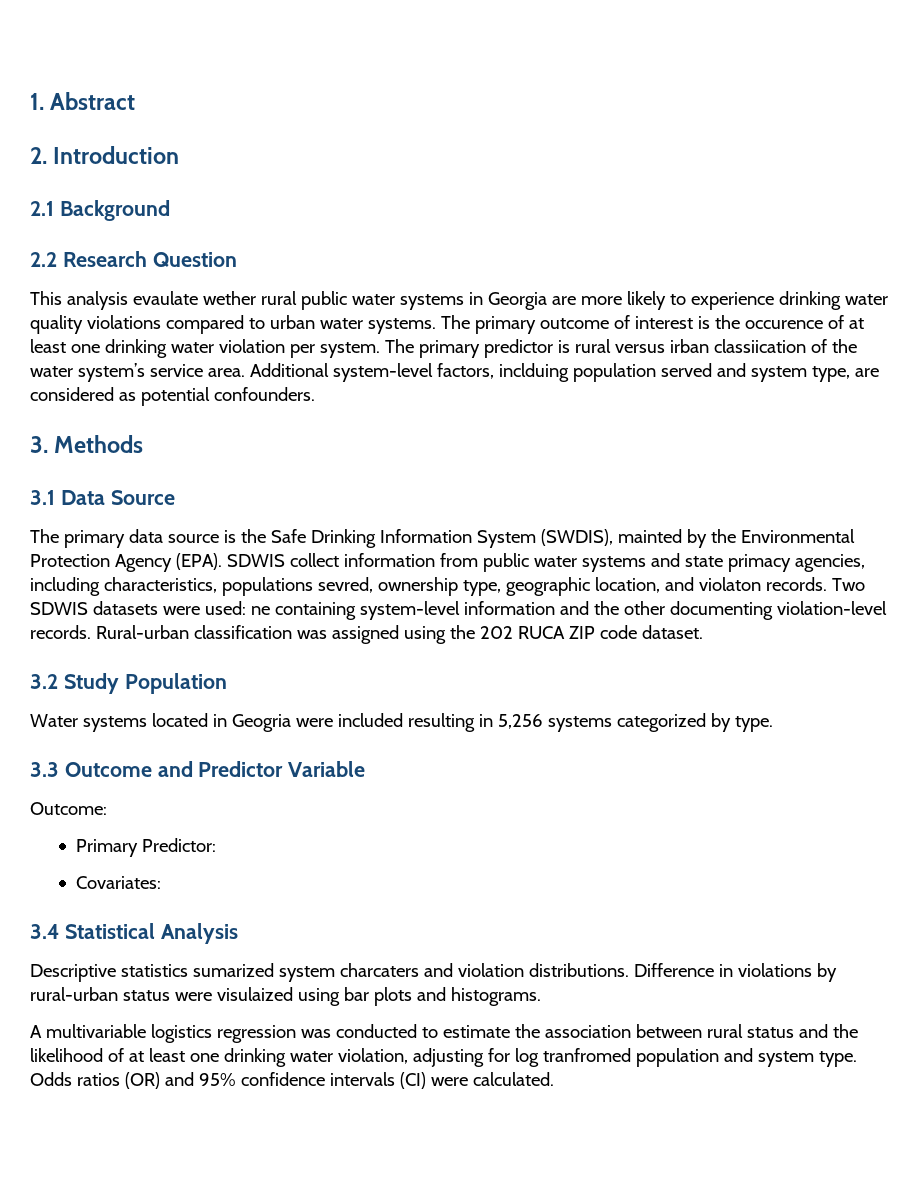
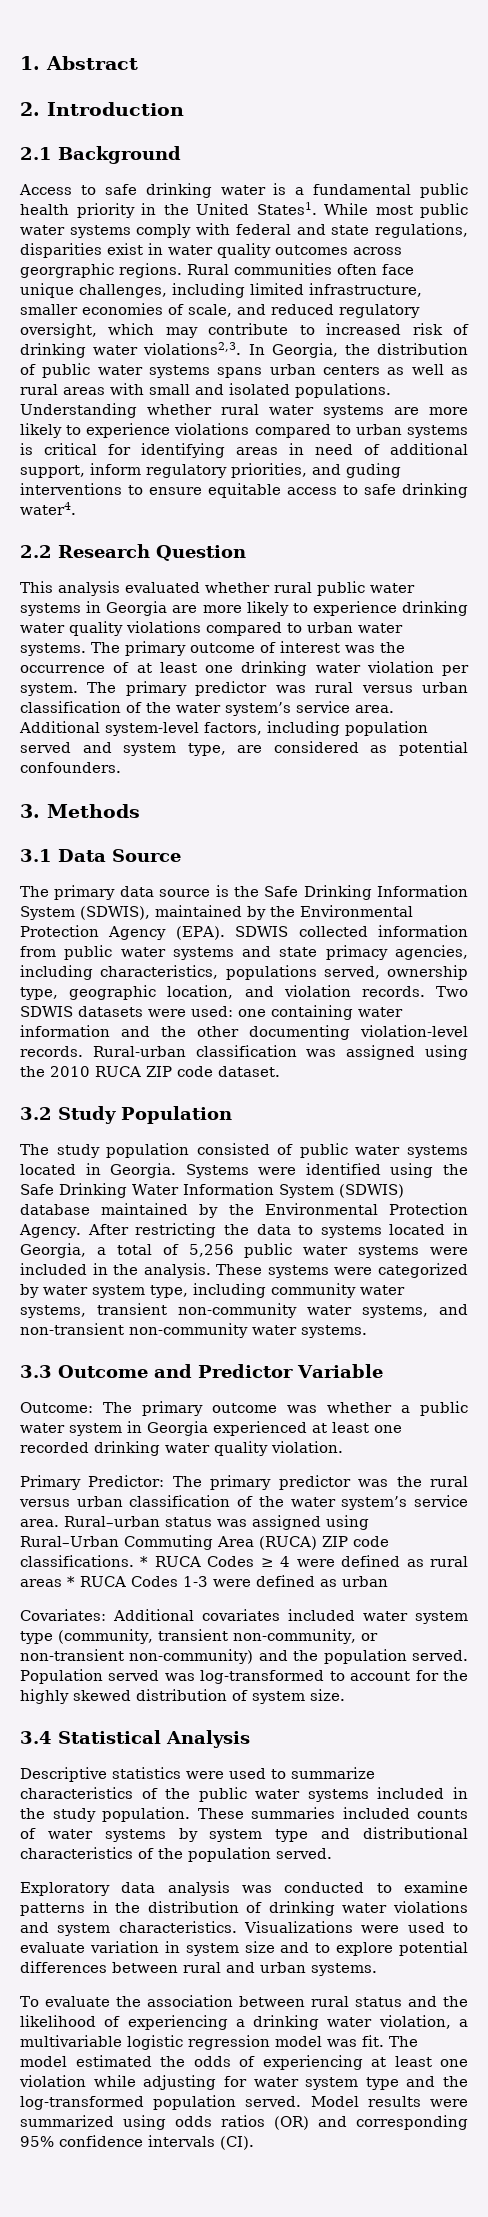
+ Access to safe drinking water is a fundamental public health priority in the United States1. While most public water systems comply with federal and state regulations, disparities exist in water quality outcomes across georgraphic regions. Rural communities often face unique challenges, including limited infrastructure, smaller economies of scale, and reduced regulatory oversight, which may contribute to increased risk of drinking water violations2,3. In Georgia, the distribution of public water systems spans urban centers as well as rural areas with small and isolated populations. Understanding whether rural water systems are more likely to experience violations compared to urban systems is critical for identifying areas in need of additional support, inform regulatory priorities, and guding interventions to ensure equitable access to safe drinking water4.
- This analysis evaulate wether rural public water systems in Georgia are more likely to experience drinking water quality violations compared to urban water systems.
+ This analysis evaluated whether rural public water systems in Georgia are more likely to experience drinking water quality violations compared to urban water systems.
- The primary outcome of interest is the occurence of at least one drinking water violation per system.
+ The primary outcome of interest was the occurrence of at least one drinking water violation per system.
- The primary predictor is rural versus irban classiication of the water system’s service area.
+ The primary predictor was rural versus urban classification of the water system’s service area.
- Additional system-level factors, inclduing population served and system type, are considered as potential confounders.
+ Additional system-level factors, including population served and system type, are considered as potential confounders.
- The primary data source is the Safe Drinking Information System (SWDIS), mainted by the Environmental Protection Agency (EPA).
+ The primary data source is the Safe Drinking Information System (SDWIS), maintained by the Environmental Protection Agency (EPA).
- SDWIS collect information from public water systems and state primacy agencies, including characteristics, populations sevred, ownership type, geographic location, and violaton records.
+ SDWIS collected information from public water systems and state primacy agencies, including characteristics, populations served, ownership type, geographic location, and violation records.
- Two SDWIS datasets were used: ne containing system-level information and the other documenting violation-level records.
+ Two SDWIS datasets were used: one containing water information and the other documenting violation-level records.
- Rural-urban classification was assigned using the 202 RUCA ZIP code dataset.
+ Rural-urban classification was assigned using the 2010 RUCA ZIP code dataset.
- Water systems located in Geogria were included resulting in 5,256 systems categorized by type.
+ The study population consisted of public water systems located in Georgia. Systems were identified using the Safe Drinking Water Information System (SDWIS) database maintained by the Environmental Protection Agency. After restricting the data to systems located in Georgia, a total of 5,256 public water systems were included in the analysis. These systems were categorized by water system type, including community water systems, transient non-community water systems, and non-transient non-community water systems.
- Outcome:
- Primary Predictor:
- Covariates:
+ Outcome: The primary outcome was whether a public water system in Georgia experienced at least one recorded drinking water quality violation.
+ Primary Predictor: The primary predictor was the rural versus urban classification of the water system’s service area. Rural–urban status was assigned using Rural–Urban Commuting Area (RUCA) ZIP code classifications. * RUCA Codes ≥ 4 were defined as rural areas * RUCA Codes 1-3 were defined as urban
+ Covariates: Additional covariates included water system type (community, transient non-community, or non-transient non-community) and the population served. Population served was log-transformed to account for the highly skewed distribution of system size.
- Descriptive statistics sumarized system charcaters and violation distributions. Difference in violations by rural-urban status were visulaized using bar plots and histograms.
- A multivariable logistics regression was conducted to estimate the association between rural status and the likelihood of at least one drinking water violation, adjusting for log tranfromed population and system type. Odds ratios (OR) and 95% confidence intervals (CI) were calculated.
+ Descriptive statistics were used to summarize characteristics of the public water systems included in the study population. These summaries included counts of water systems by system type and distributional characteristics of the population served.
+ Exploratory data analysis was conducted to examine patterns in the distribution of drinking water violations and system characteristics. Visualizations were used to evaluate variation in system size and to explore potential differences between rural and urban systems.
+ To evaluate the association between rural status and the likelihood of experiencing a drinking water violation, a multivariable logistic regression model was fit. The model estimated the odds of experiencing at least one violation while adjusting for water system type and the log-transformed population served. Model results were summarized using odds ratios (OR) and corresponding 95% confidence intervals (CI).

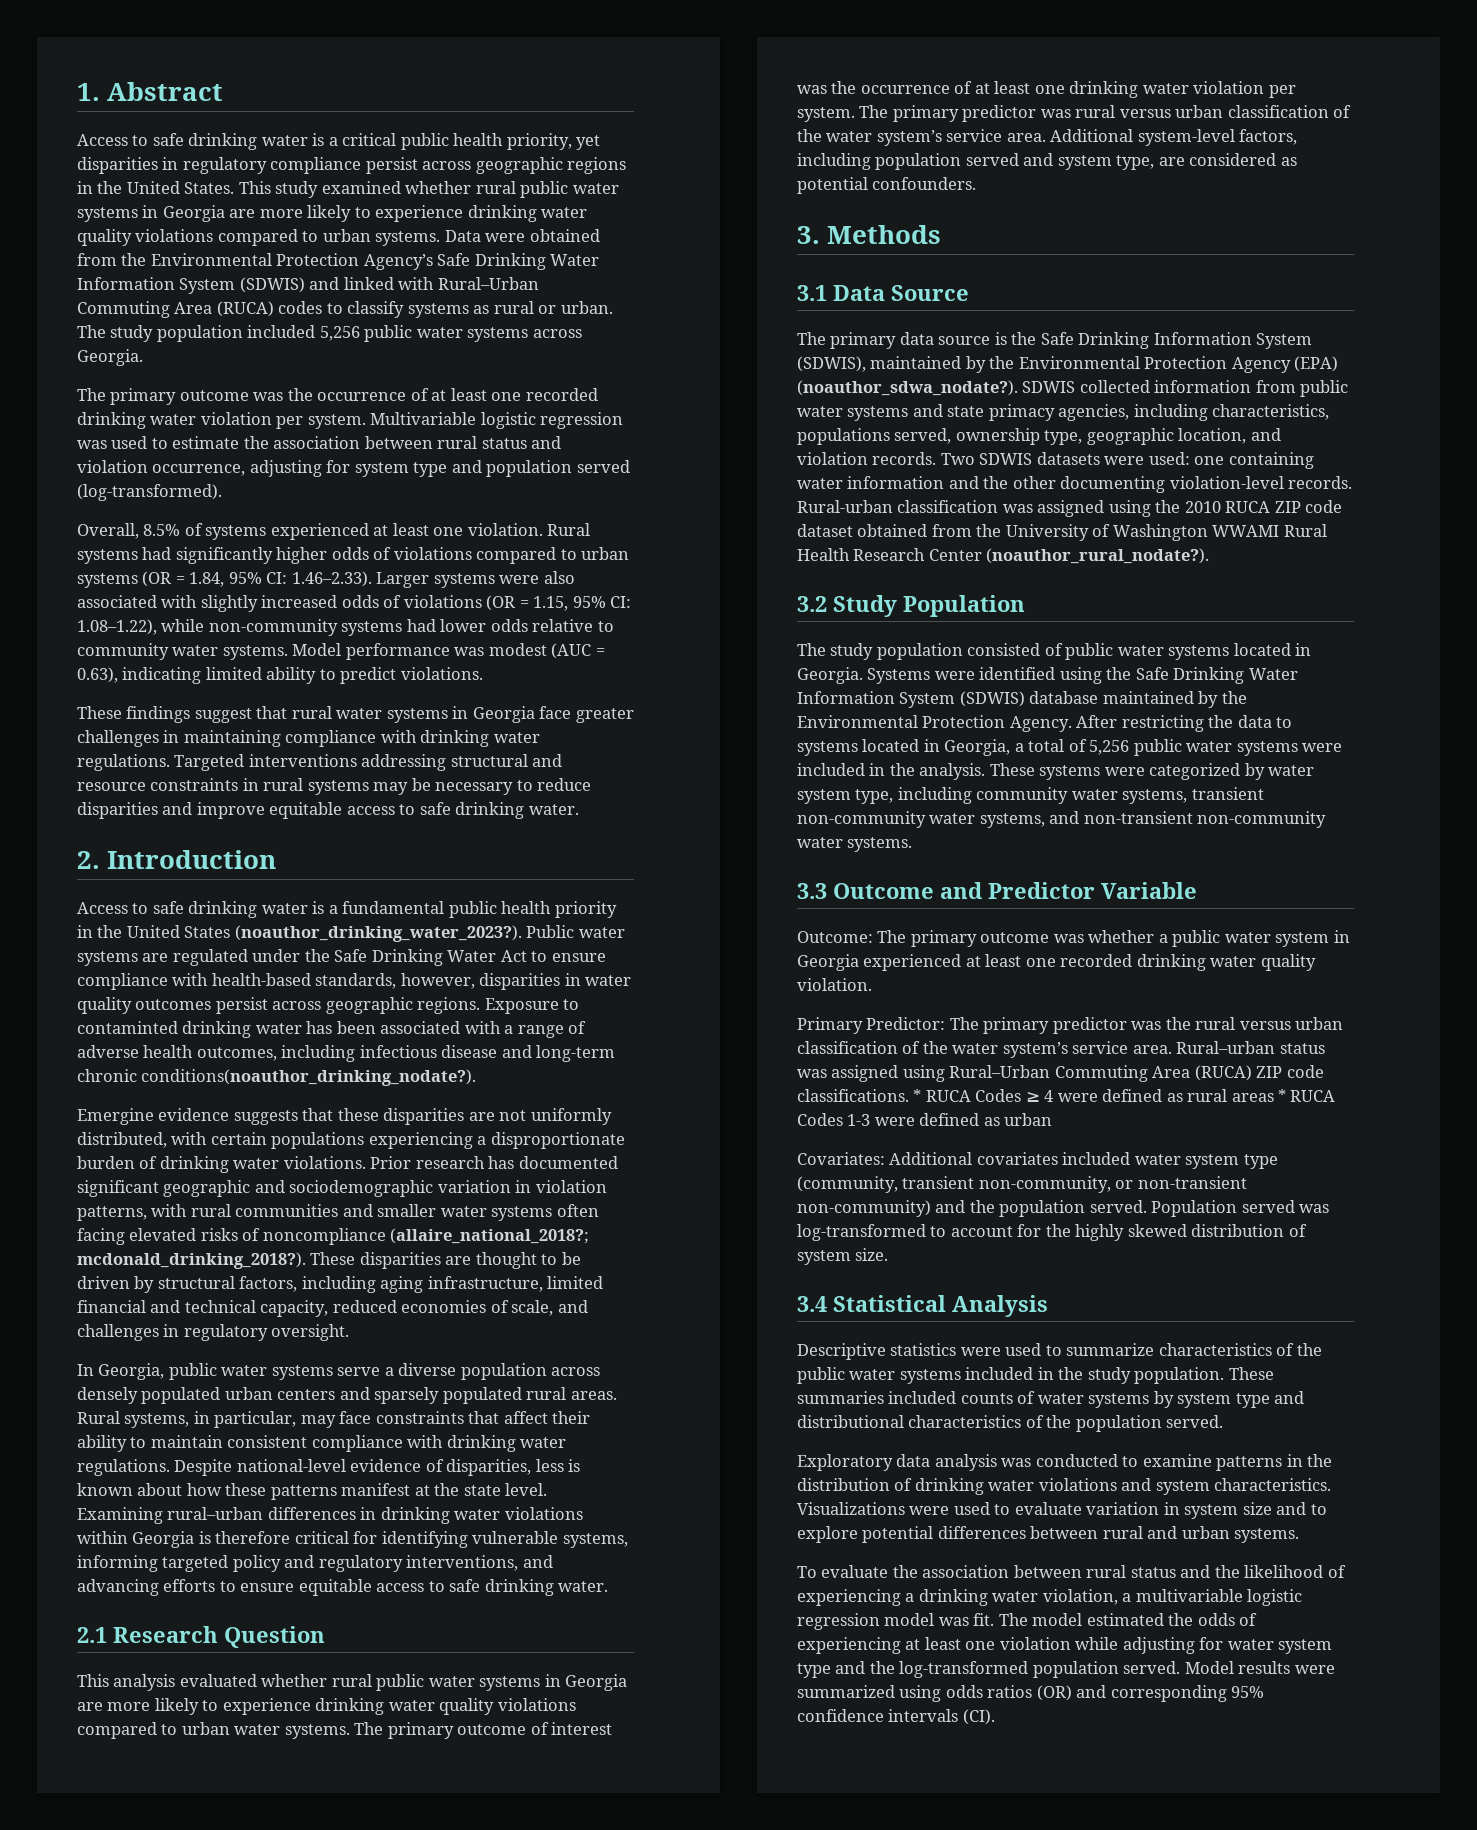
+ Access to safe drinking water is a critical public health priority, yet disparities in regulatory compliance persist across geographic regions in the United States. This study examined whether rural public water systems in Georgia are more likely to experience drinking water quality violations compared to urban systems. Data were obtained from the Environmental Protection Agency’s Safe Drinking Water Information System (SDWIS) and linked with Rural–Urban Commuting Area (RUCA) codes to classify systems as rural or urban. The study population included 5,256 public water systems across Georgia.
+ The primary outcome was the occurrence of at least one recorded drinking water violation per system. Multivariable logistic regression was used to estimate the association between rural status and violation occurrence, adjusting for system type and population served (log-transformed).
+ Overall, 8.5% of systems experienced at least one violation. Rural systems had significantly higher odds of violations compared to urban systems (OR = 1.84, 95% CI: 1.46–2.33). Larger systems were also associated with slightly increased odds of violations (OR = 1.15, 95% CI: 1.08–1.22), while non-community systems had lower odds relative to community water systems. Model performance was modest (AUC = 0.63), indicating limited ability to predict violations.
+ These findings suggest that rural water systems in Georgia face greater challenges in maintaining compliance with drinking water regulations. Targeted interventions addressing structural and resource constraints in rural systems may be necessary to reduce disparities and improve equitable access to safe drinking water.
- 2.1 Background
- Access to safe drinking water is a fundamental public health priority in the United States1. While most public water systems comply with federal and state regulations, disparities exist in water quality outcomes across georgraphic regions. Rural communities often face unique challenges, including limited infrastructure, smaller economies of scale, and reduced regulatory oversight, which may contribute to increased risk of drinking water violations2,3. In Georgia, the distribution of public water systems spans urban centers as well as rural areas with small and isolated populations. Understanding whether rural water systems are more likely to experience violations compared to urban systems is critical for identifying areas in need of additional support, inform regulatory priorities, and guding interventions to ensure equitable access to safe drinking water4.
- 2.2 Research Question
+ Access to safe drinking water is a fundamental public health priority in the United States (noauthor_drinking_water_2023?). Public water systems are regulated under the Safe Drinking Water Act to ensure compliance with health-based standards, however, disparities in water quality outcomes persist across geographic regions. Exposure to contaminted drinking water has been associated with a range of adverse health outcomes, including infectious disease and long-term chronic conditions(noauthor_drinking_nodate?).
+ Emergine evidence suggests that these disparities are not uniformly distributed, with certain populations experiencing a disproportionate burden of drinking water violations. Prior research has documented significant geographic and sociodemographic variation in violation patterns, with rural communities and smaller water systems often facing elevated risks of noncompliance (allaire_national_2018?; mcdonald_drinking_2018?). These disparities are thought to be driven by structural factors, including aging infrastructure, limited financial and technical capacity, reduced economies of scale, and challenges in regulatory oversight.
+ In Georgia, public water systems serve a diverse population across densely populated urban centers and sparsely populated rural areas. Rural systems, in particular, may face constraints that affect their ability to maintain consistent compliance with drinking water regulations. Despite national-level evidence of disparities, less is known about how these patterns manifest at the state level. Examining rural–urban differences in drinking water violations within Georgia is therefore critical for identifying vulnerable systems, informing targeted policy and regulatory interventions, and advancing efforts to ensure equitable access to safe drinking water.
+ 2.1 Research Question
- The primary data source is the Safe Drinking Information System (SDWIS), maintained by the Environmental Protection Agency (EPA).
+ The primary data source is the Safe Drinking Information System (SDWIS), maintained by the Environmental Protection Agency (EPA) (noauthor_sdwa_nodate?).
- Rural-urban classification was assigned using the 2010 RUCA ZIP code dataset.
+ Rural-urban classification was assigned using the 2010 RUCA ZIP code dataset obtained from the University of Washington WWAMI Rural Health Research Center (noauthor_rural_nodate?).

